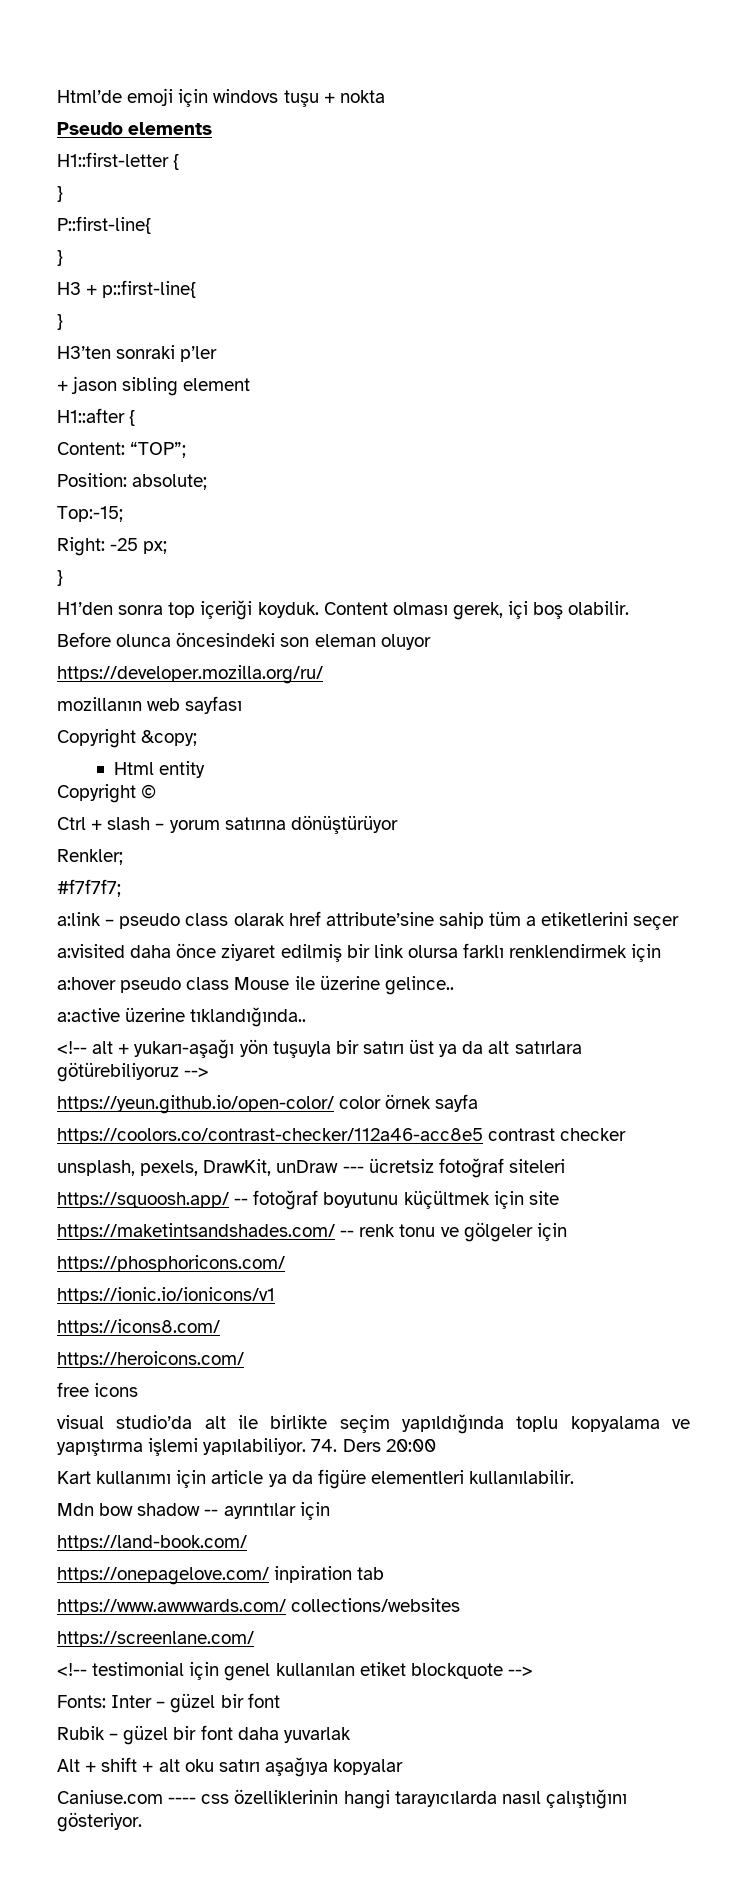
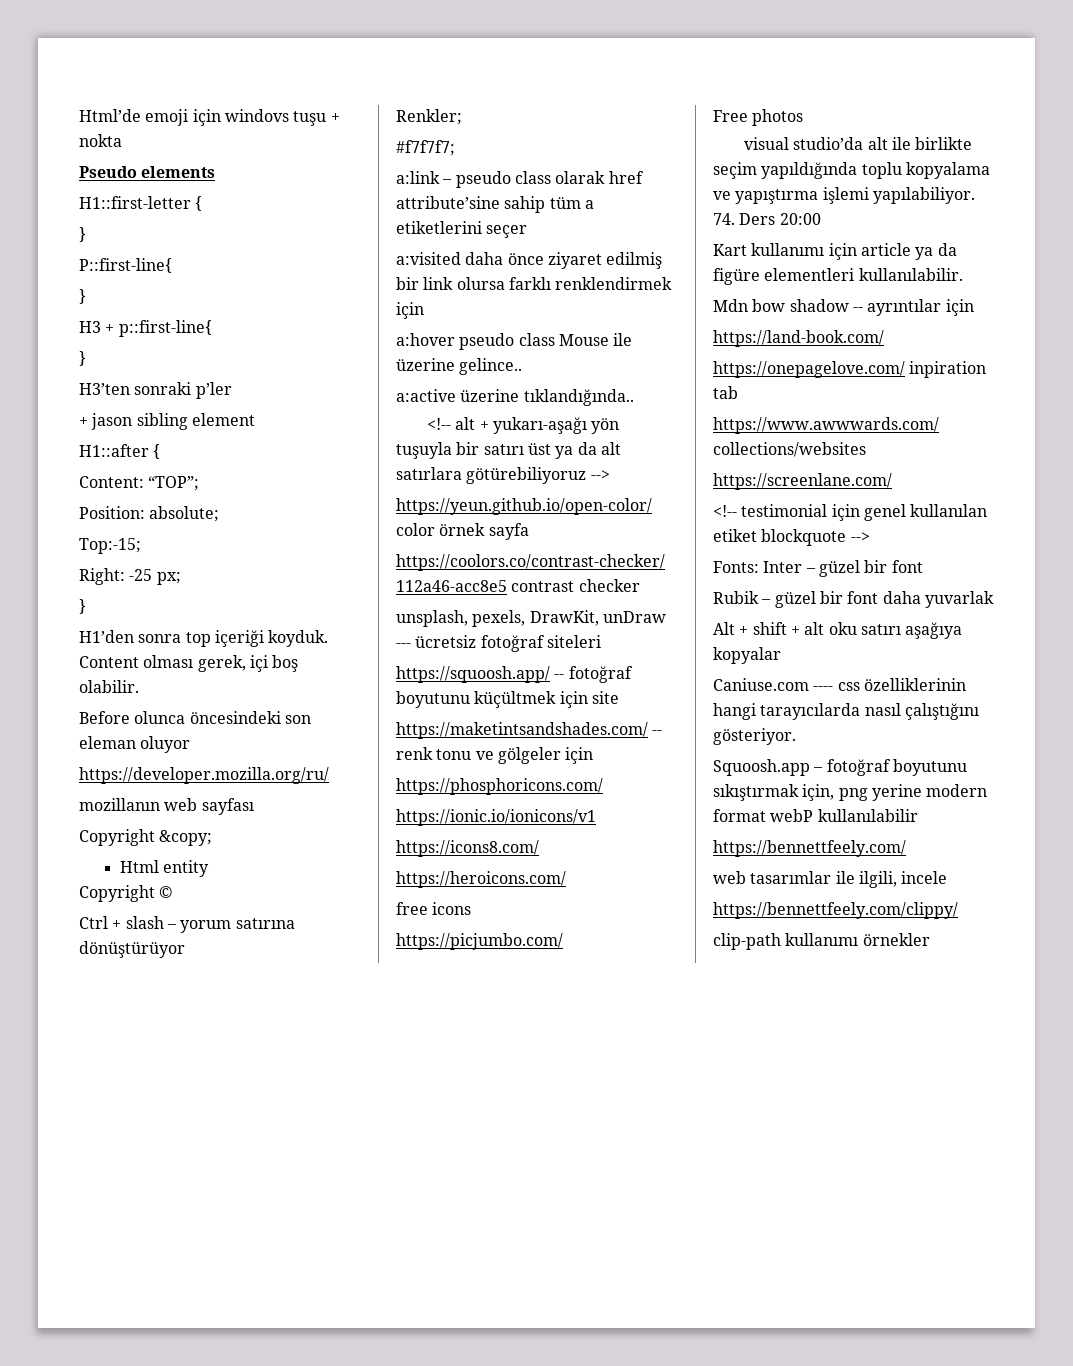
+ https://picjumbo.com/
+ Free photos
+ Squoosh.app – fotoğraf boyutunu sıkıştırmak için, png yerine modern format webP kullanılabilir
+ https://bennettfeely.com/
+ web tasarımlar ile ilgili, incele
+ https://bennettfeely.com/clippy/
+ clip-path kullanımı örnekler

